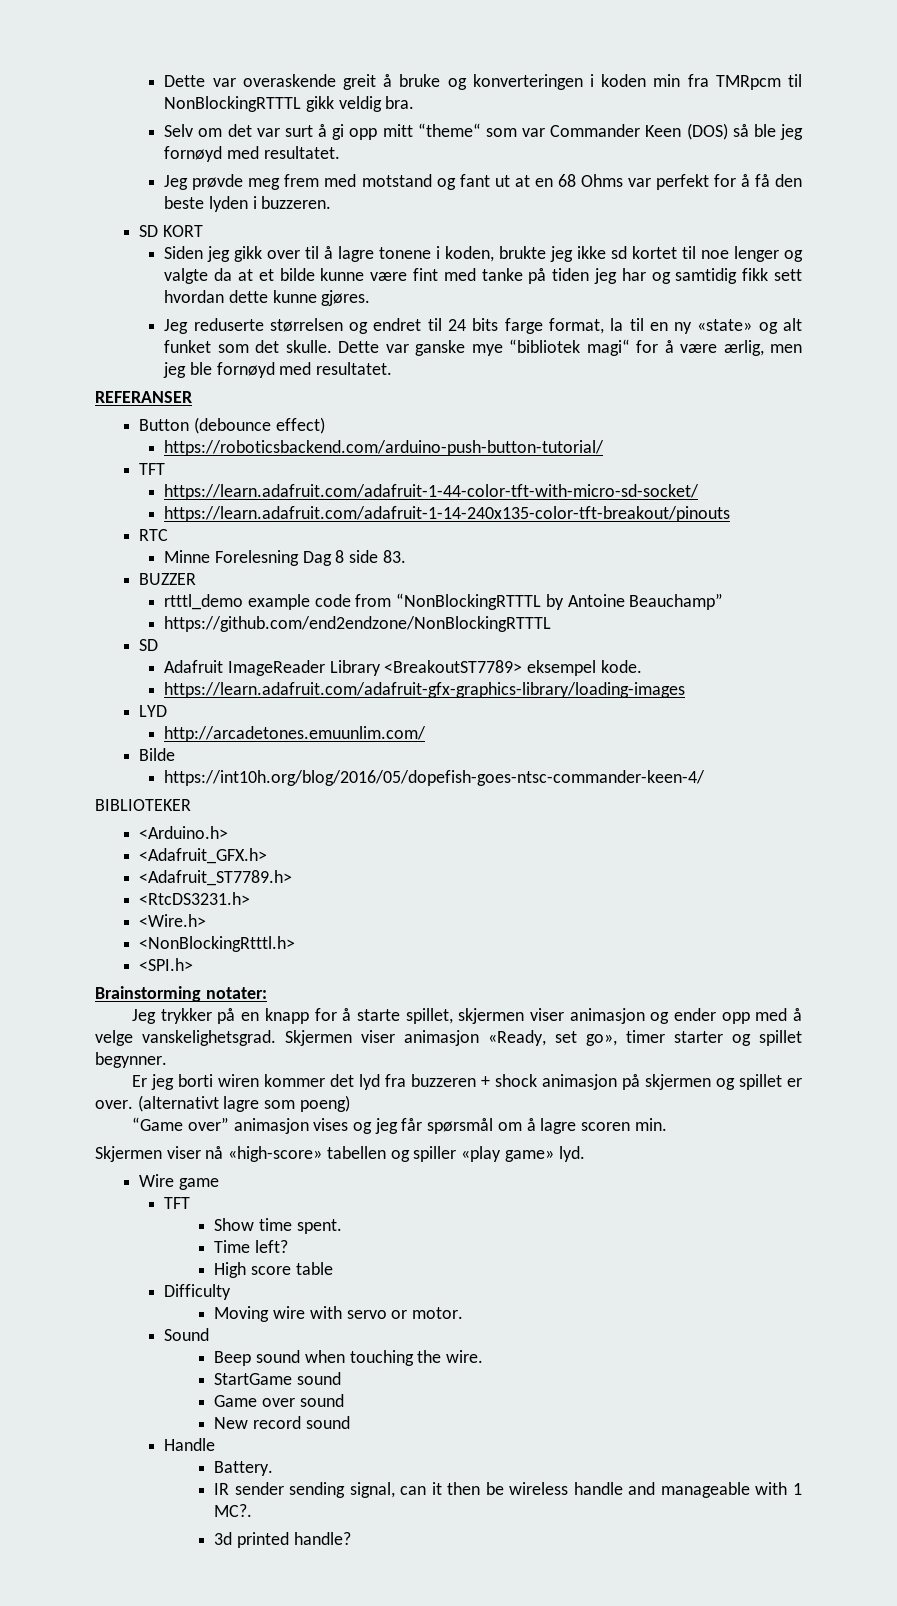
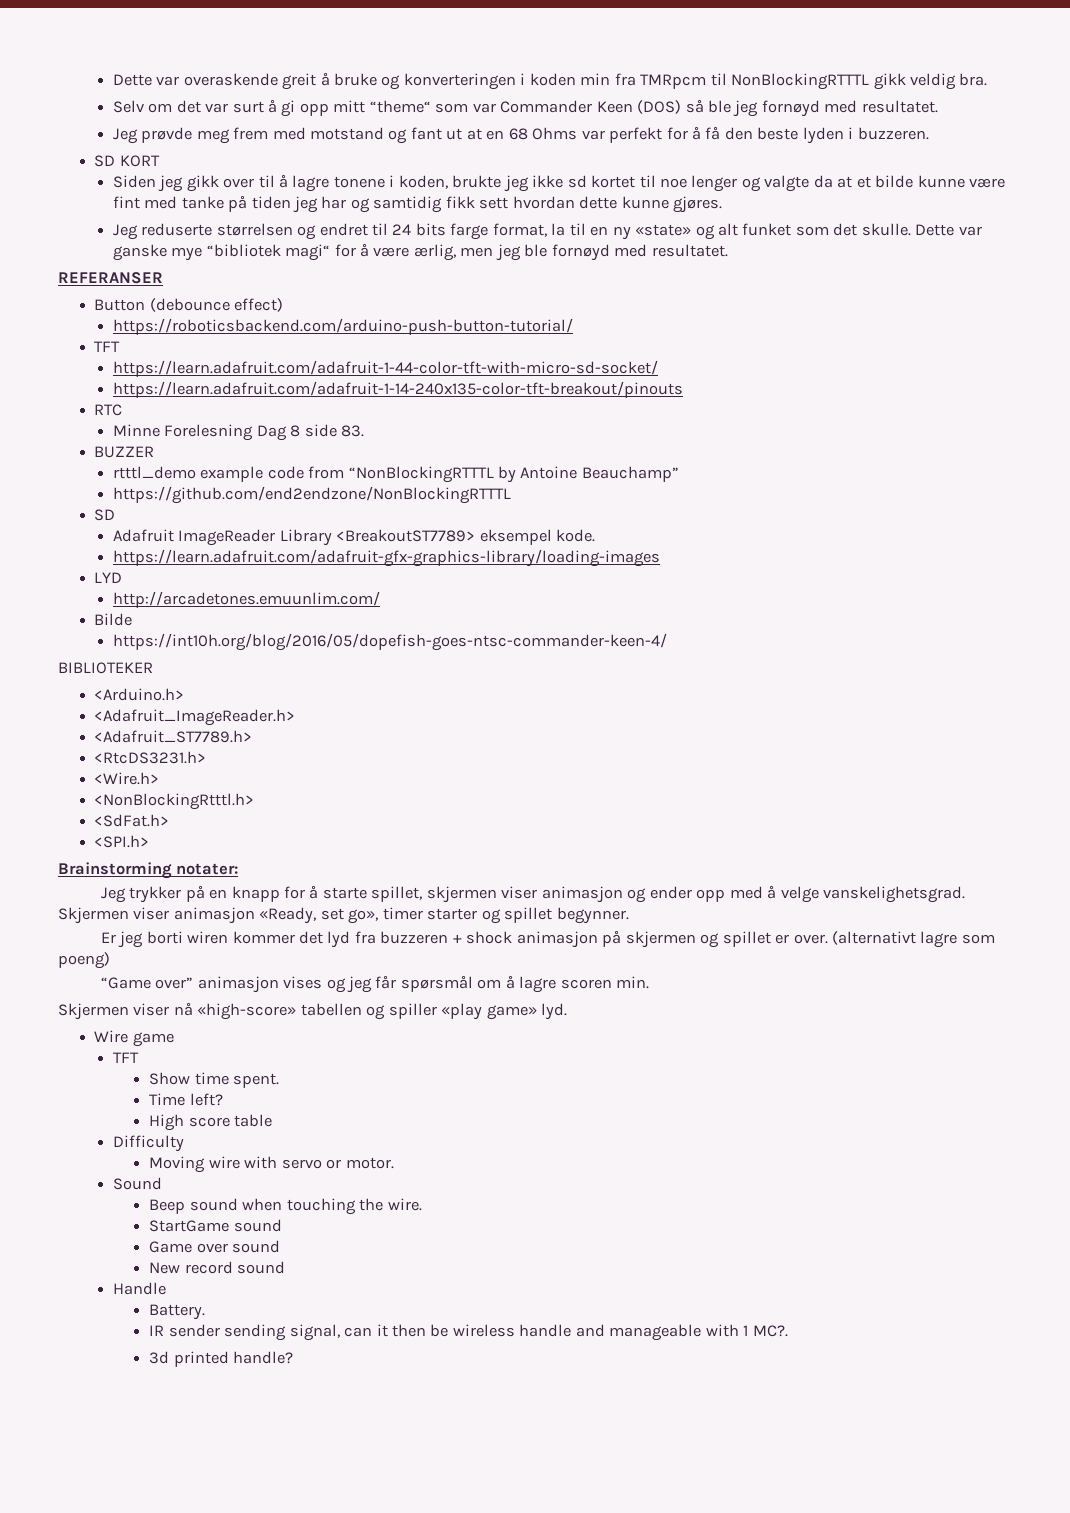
- <Adafruit_GFX.h>
+ <Adafruit_ImageReader.h>
+ <SdFat.h>

